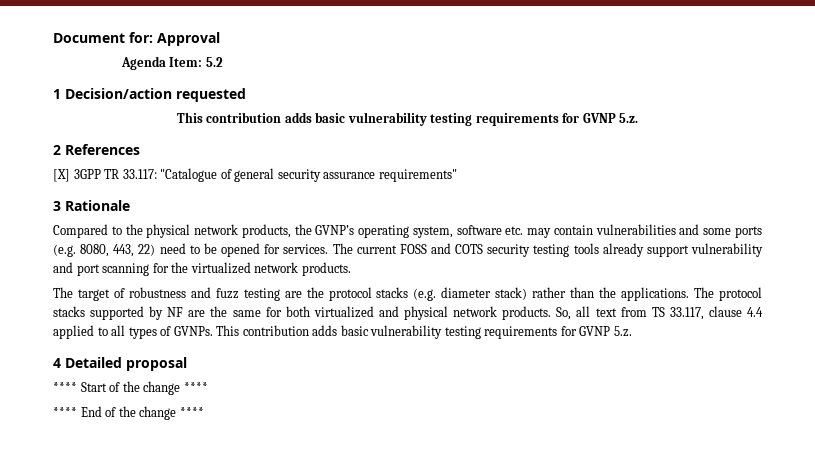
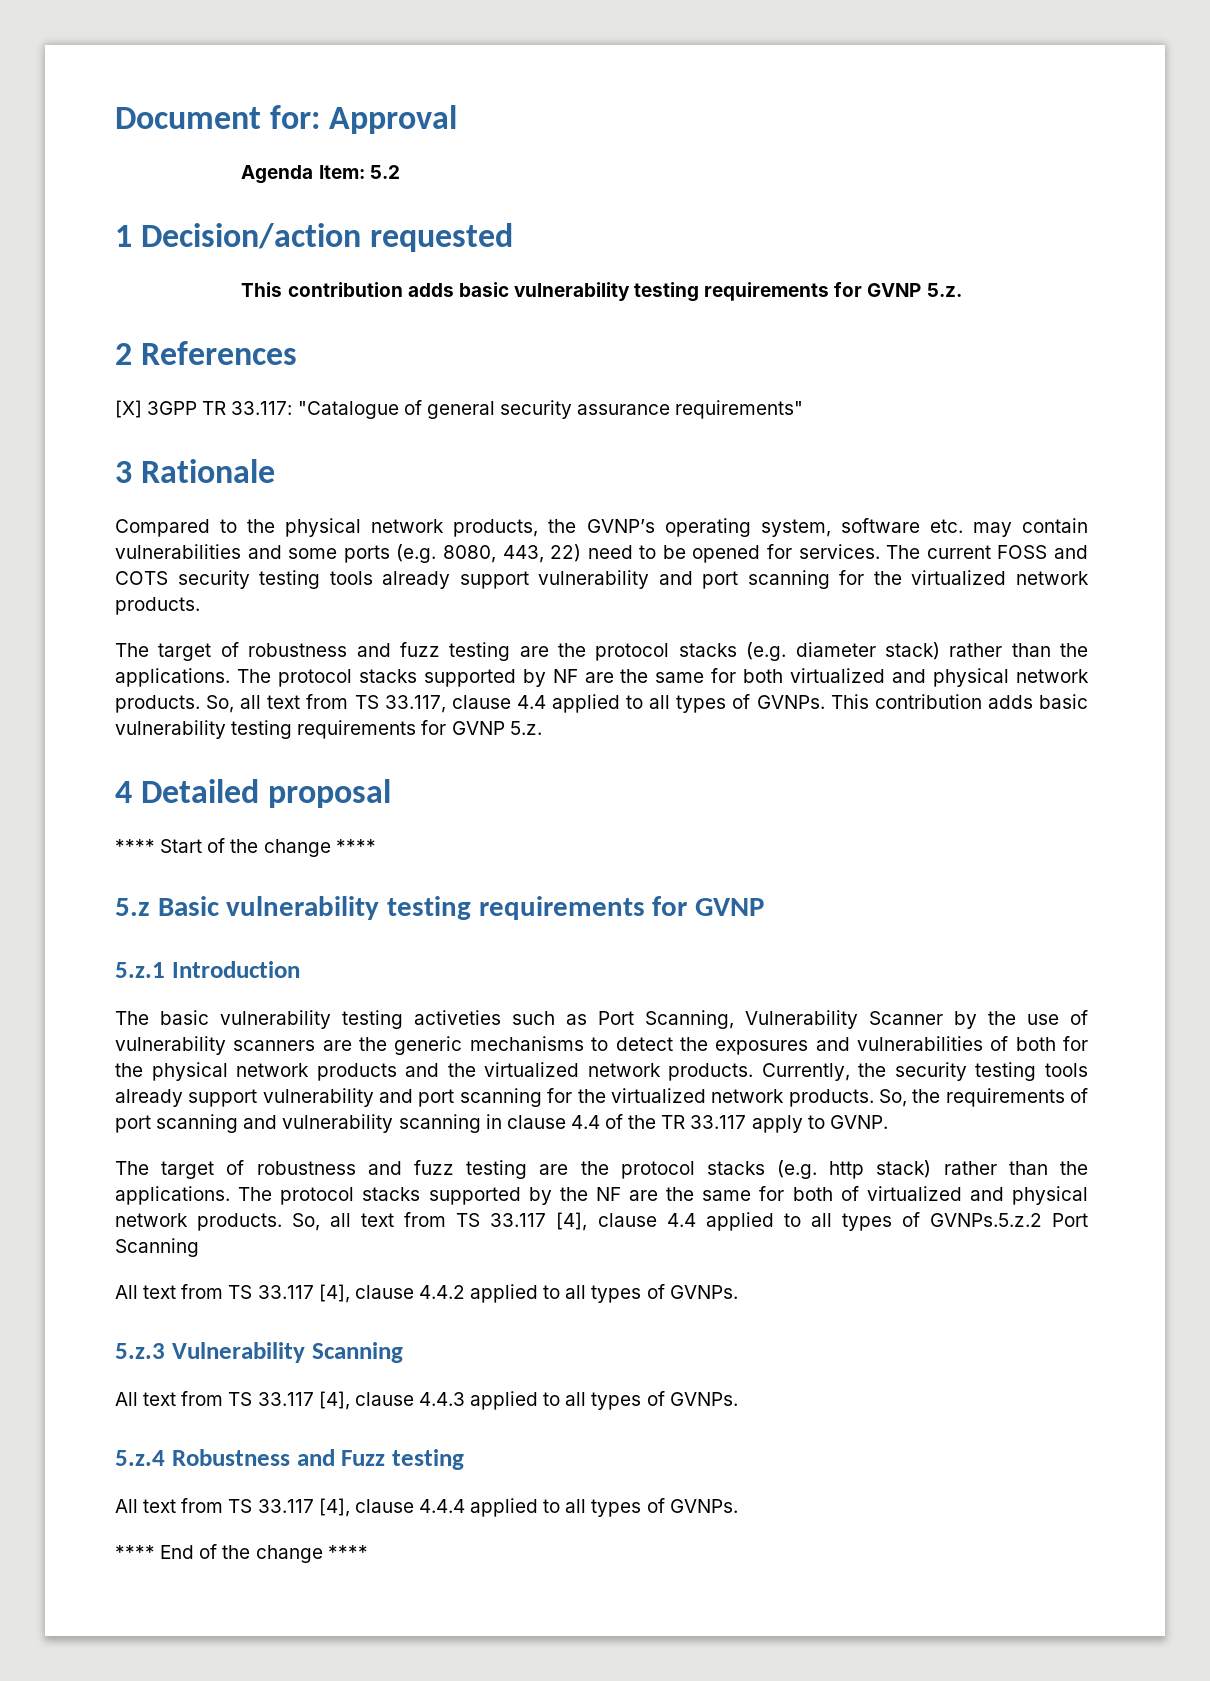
+ 5.z Basic vulnerability testing requirements for GVNP
+ 5.z.1 Introduction
+ The basic vulnerability testing activeties such as Port Scanning, Vulnerability Scanner by the use of vulnerability scanners are the generic mechanisms to detect the exposures and vulnerabilities of both for the physical network products and the virtualized network products. Currently, the security testing tools already support vulnerability and port scanning for the virtualized network products. So, the requirements of port scanning and vulnerability scanning in clause 4.4 of the TR 33.117 apply to GVNP.
+ The target of robustness and fuzz testing are the protocol stacks (e.g. http stack) rather than the applications. The protocol stacks supported by the NF are the same for both of virtualized and physical network products. So, all text from TS 33.117 [4], clause 4.4 applied to all types of GVNPs.5.z.2 Port Scanning
+ All text from TS 33.117 [4], clause 4.4.2 applied to all types of GVNPs.
+ 5.z.3 Vulnerability Scanning
+ All text from TS 33.117 [4], clause 4.4.3 applied to all types of GVNPs.
+ 5.z.4 Robustness and Fuzz testing
+ All text from TS 33.117 [4], clause 4.4.4 applied to all types of GVNPs.

